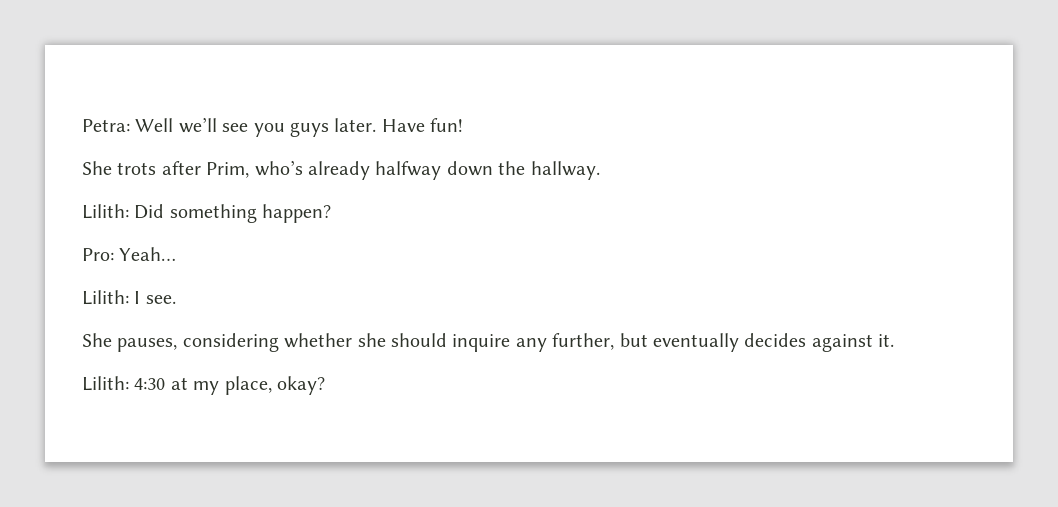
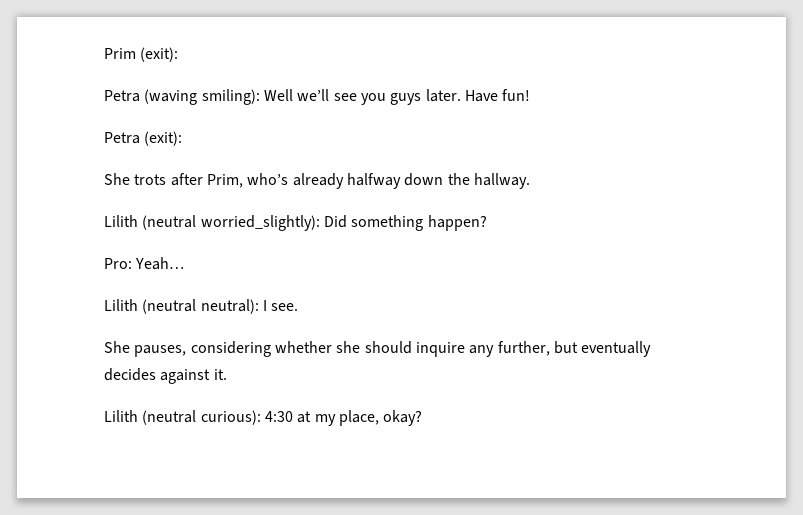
- Petra: Well we’ll see you guys later.
+ Prim (exit):
+ Petra (waving smiling): Well we’ll see you guys later.
+ Petra (exit):
- Lilith: Did something happen?
+ Lilith (neutral worried_slightly): Did something happen?
- Lilith: I see.
+ Lilith (neutral neutral): I see.
- Lilith: 4:30 at my place, okay?
+ Lilith (neutral curious): 4:30 at my place, okay?

